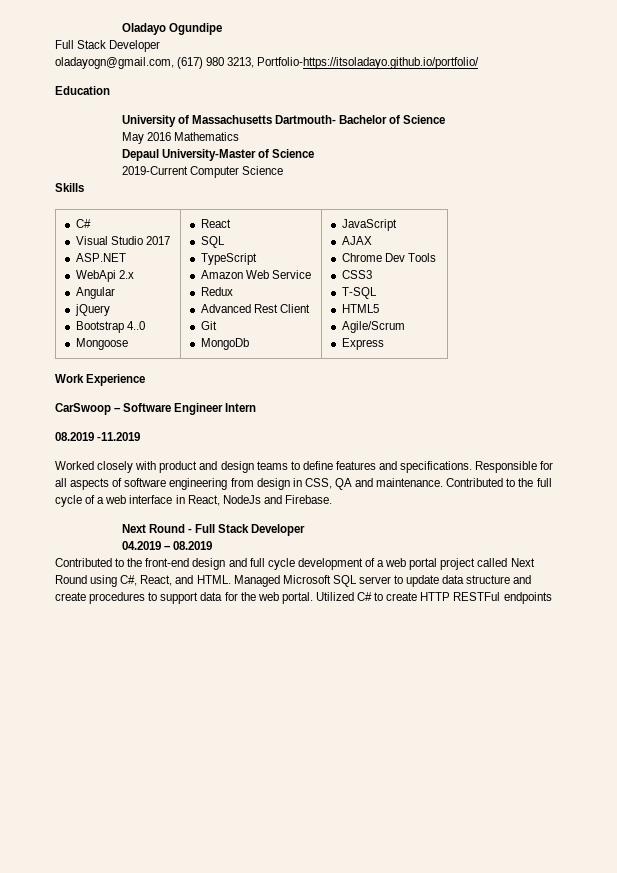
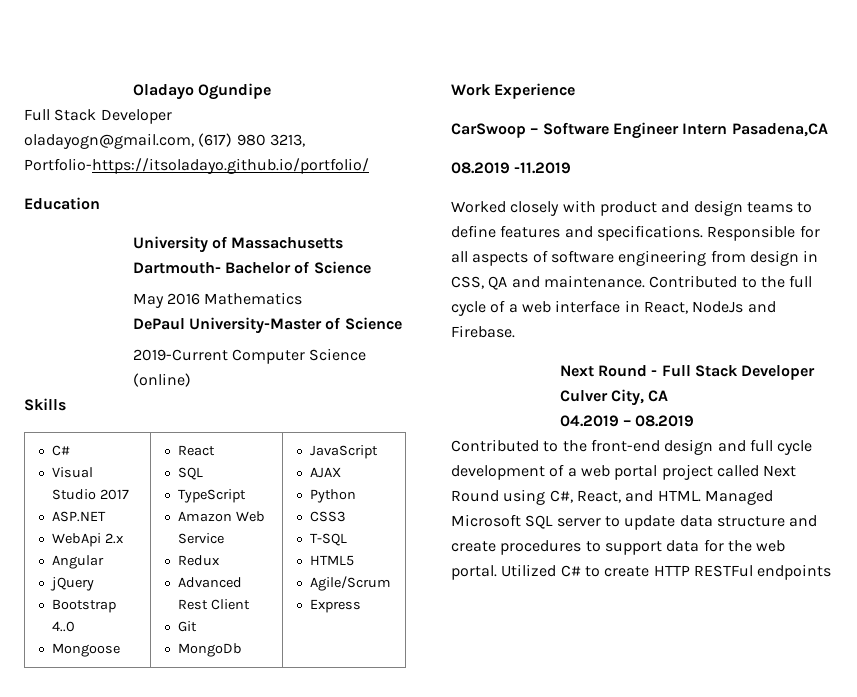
- Depaul University-Master of Science
+ DePaul University-Master of Science
- 2019-Current Computer Science
+ 2019-Current Computer Science (online)
  Skills
  C#
  Visual Studio 2017
  ASP.NET
  WebApi 2.x
  Angular
  jQuery
  Bootstrap 4..0
  Mongoose | React
  SQL
  TypeScript
  Amazon Web Service
  Redux
  Advanced Rest Client
  Git
  MongoDb | JavaScript
  AJAX
- Chrome Dev Tools
+ Python
- CarSwoop – Software Engineer Intern
+ CarSwoop – Software Engineer Intern Pasadena,CA
- Next Round - Full Stack Developer
+ Next Round - Full Stack Developer Culver City, CA

